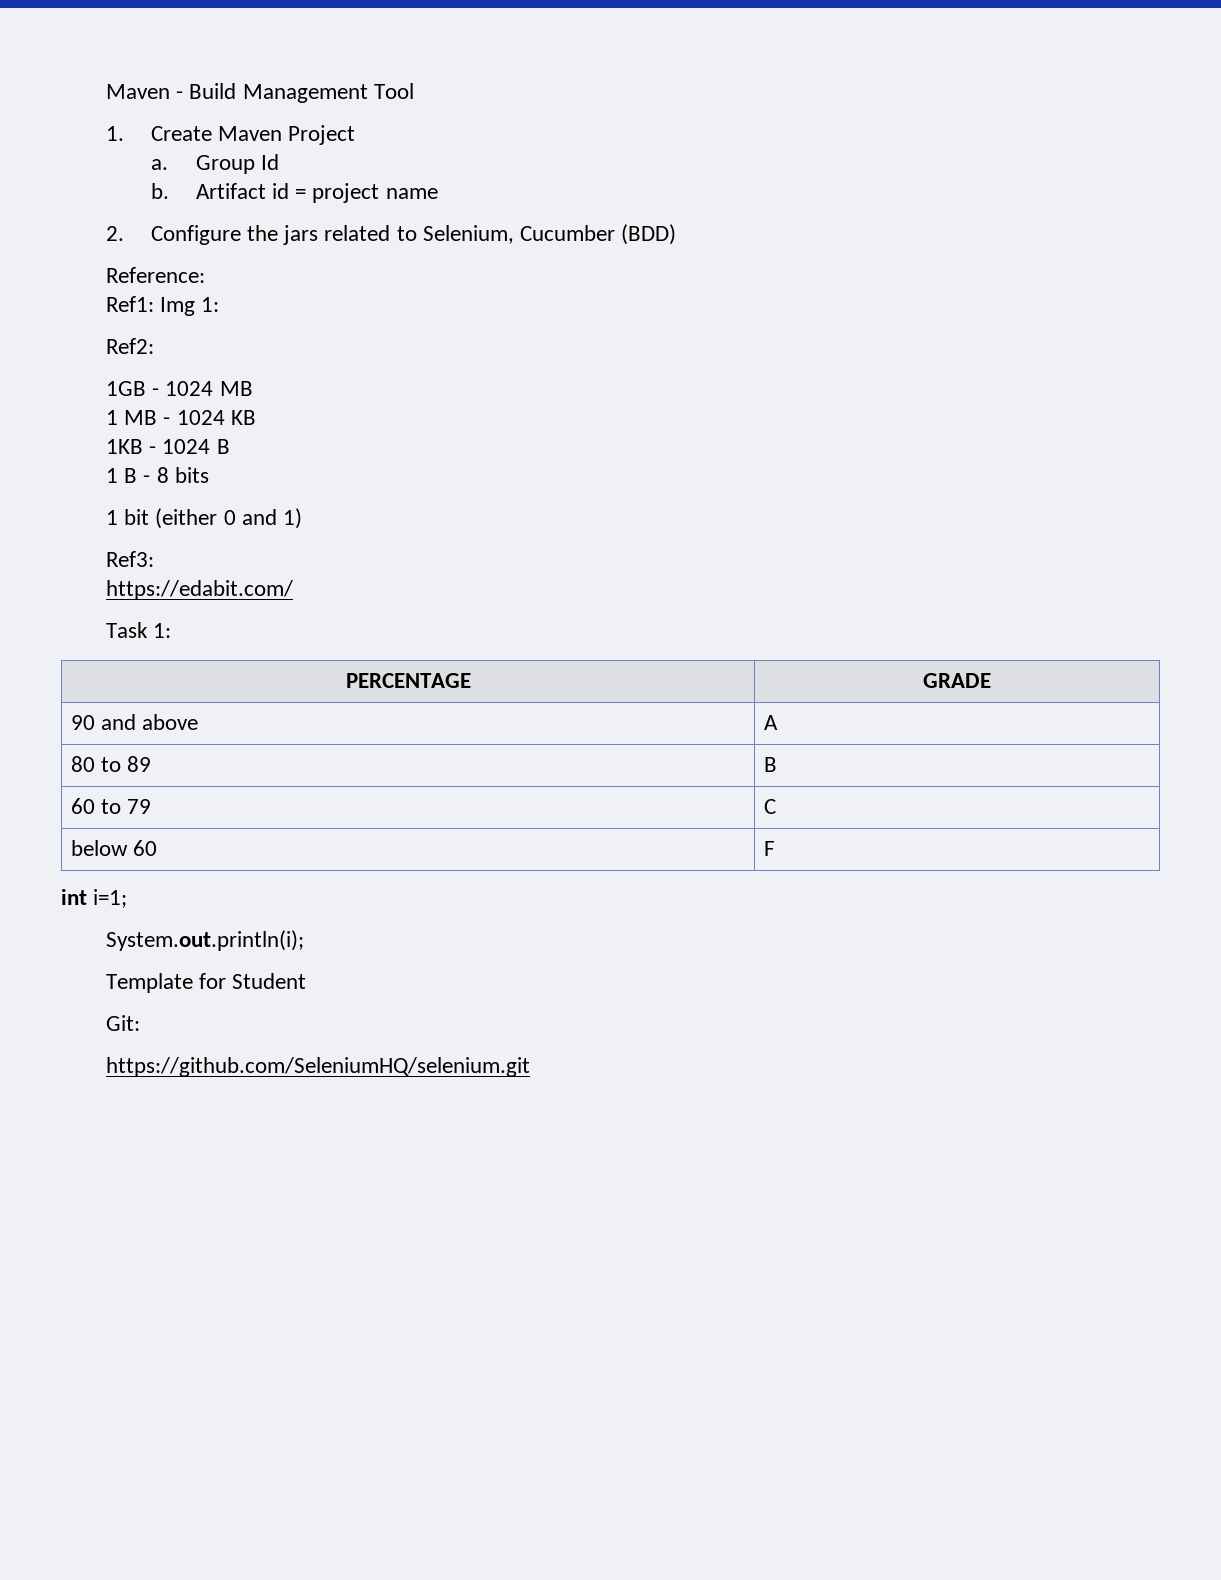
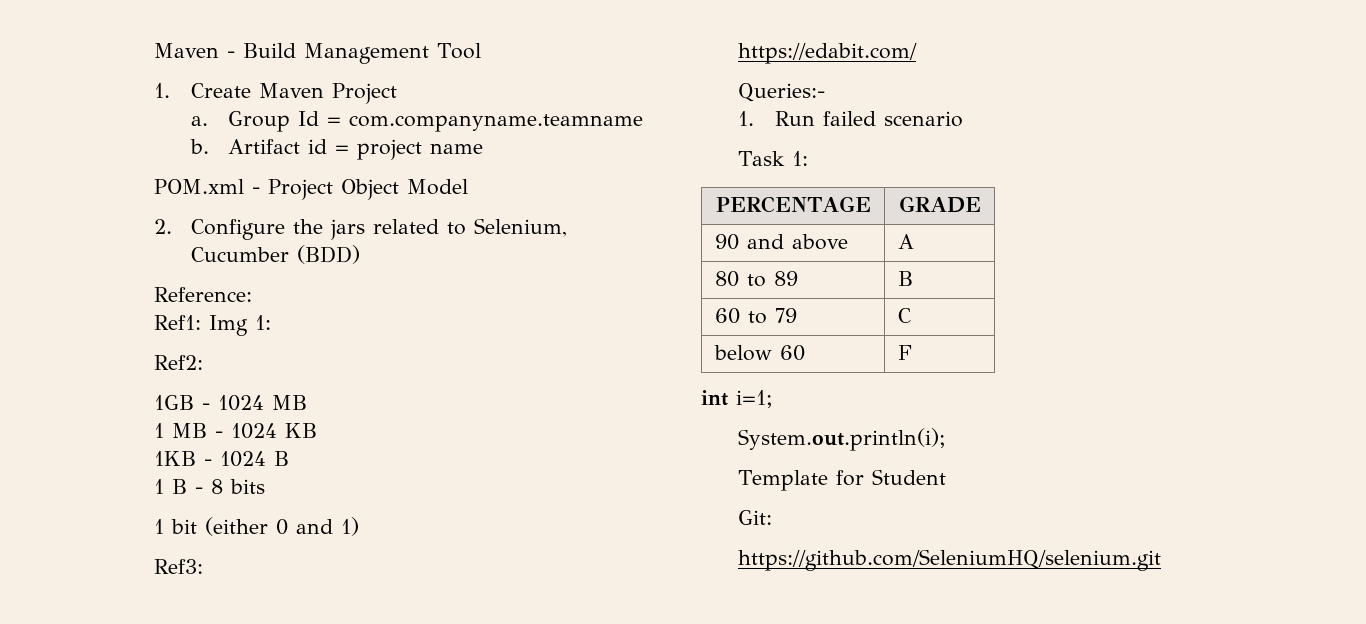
- Group Id
+ Group Id = com.companyname.teamname
+ POM.xml - Project Object Model
+ Queries:-
+ 1. Run failed scenario

